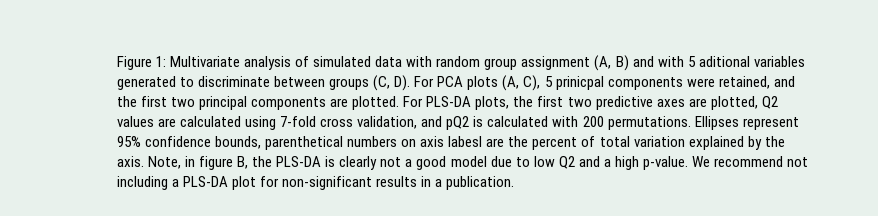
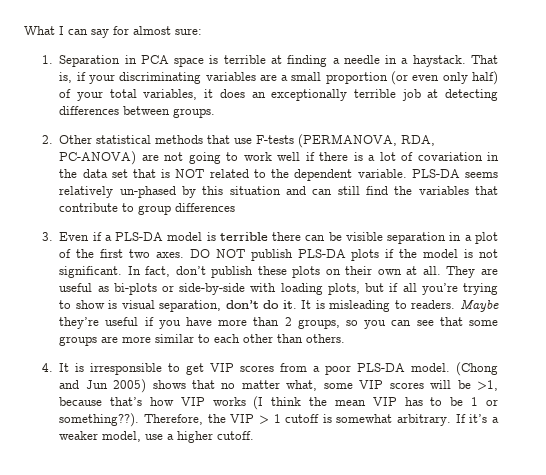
- Figure 1: Multivariate analysis of simulated data with random group assignment (A, B) and with 5 aditional variables generated to discriminate between groups (C, D). For PCA plots (A, C), 5 prinicpal components were retained, and the first two principal components are plotted. For PLS-DA plots, the first two predictive axes are plotted, Q2 values are calculated using 7-fold cross validation, and pQ2 is calculated with 200 permutations. Ellipses represent 95% confidence bounds, parenthetical numbers on axis labesl are the percent of total variation explained by the axis. Note, in figure B, the PLS-DA is clearly not a good model due to low Q2 and a high p-value. We recommend not including a PLS-DA plot for non-significant results in a publication.
+ What I can say for almost sure:
+ 1. Separation in PCA space is terrible at finding a needle in a haystack. That is, if your discriminating variables are a small proportion (or even only half) of your total variables, it does an exceptionally terrible job at detecting differences between groups.
+ 2. Other statistical methods that use F-tests (PERMANOVA, RDA, PC-ANOVA) are not going to work well if there is a lot of covariation in the data set that is NOT related to the dependent variable. PLS-DA seems relatively un-phased by this situation and can still find the variables that contribute to group differences
+ 3. Even if a PLS-DA model is terrible there can be visible separation in a plot of the first two axes. DO NOT publish PLS-DA plots if the model is not significant. In fact, don’t publish these plots on their own at all. They are useful as bi-plots or side-by-side with loading plots, but if all you’re trying to show is visual separation, don’t do it. It is misleading to readers. Maybe they’re useful if you have more than 2 groups, so you can see that some groups are more similar to each other than others.
+ 4. It is irresponsible to get VIP scores from a poor PLS-DA model. (Chong and Jun 2005) shows that no matter what, some VIP scores will be >1, because that’s how VIP works (I think the mean VIP has to be 1 or something??). Therefore, the VIP > 1 cutoff is somewhat arbitrary. If it’s a weaker model, use a higher cutoff.

